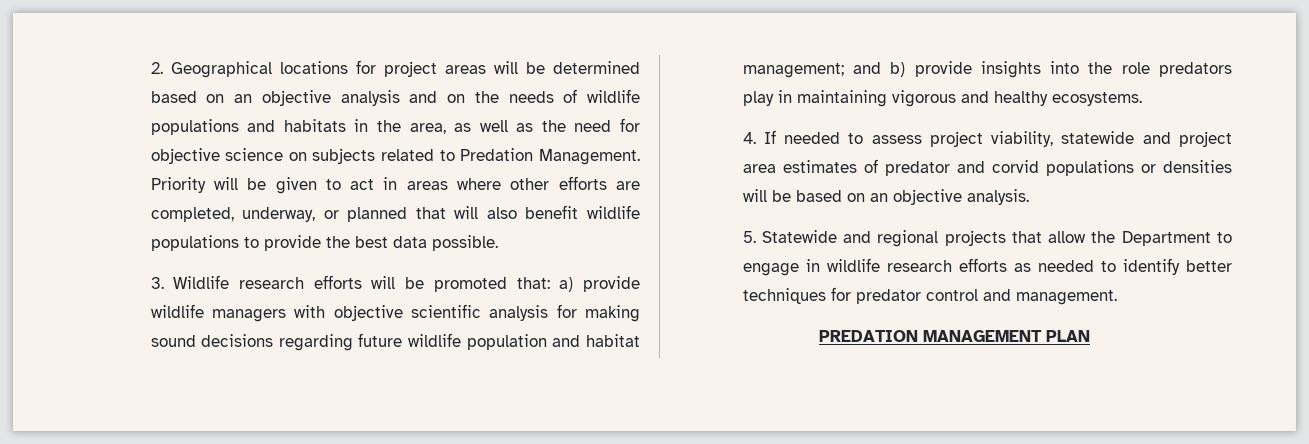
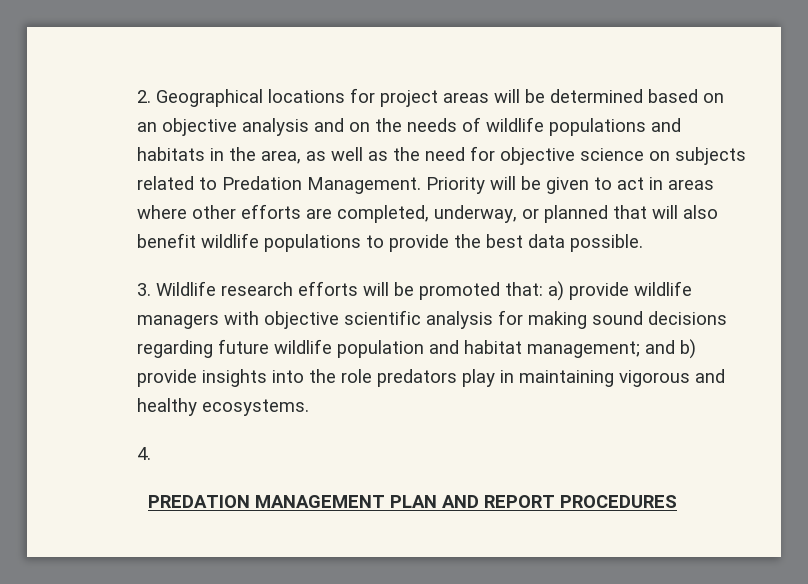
- 4. If needed to assess project viability, statewide and project area estimates of predator and corvid populations or densities will be based on an objective analysis.
- 5. Statewide and regional projects that allow the Department to engage in wildlife research efforts as needed to identify better techniques for predator control and management.
+ 4.
- PREDATION MANAGEMENT PLAN
+ PREDATION MANAGEMENT PLAN AND REPORT PROCEDURES

